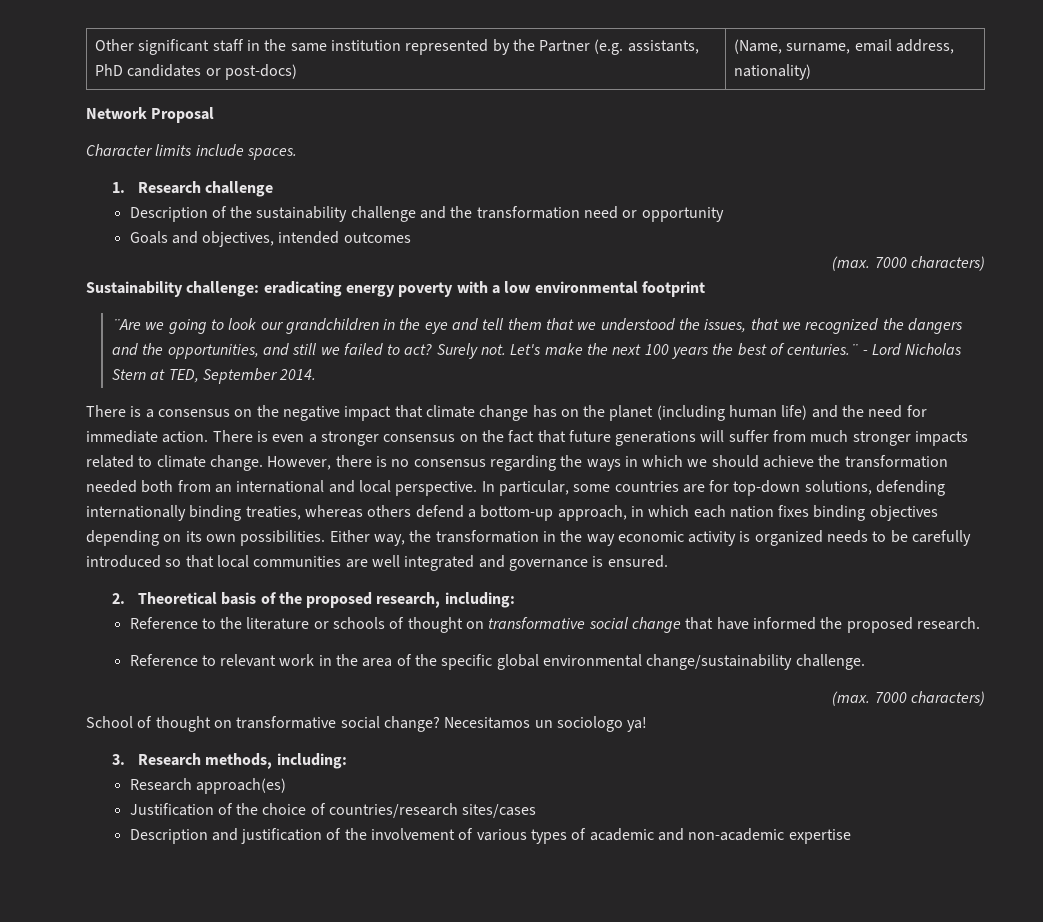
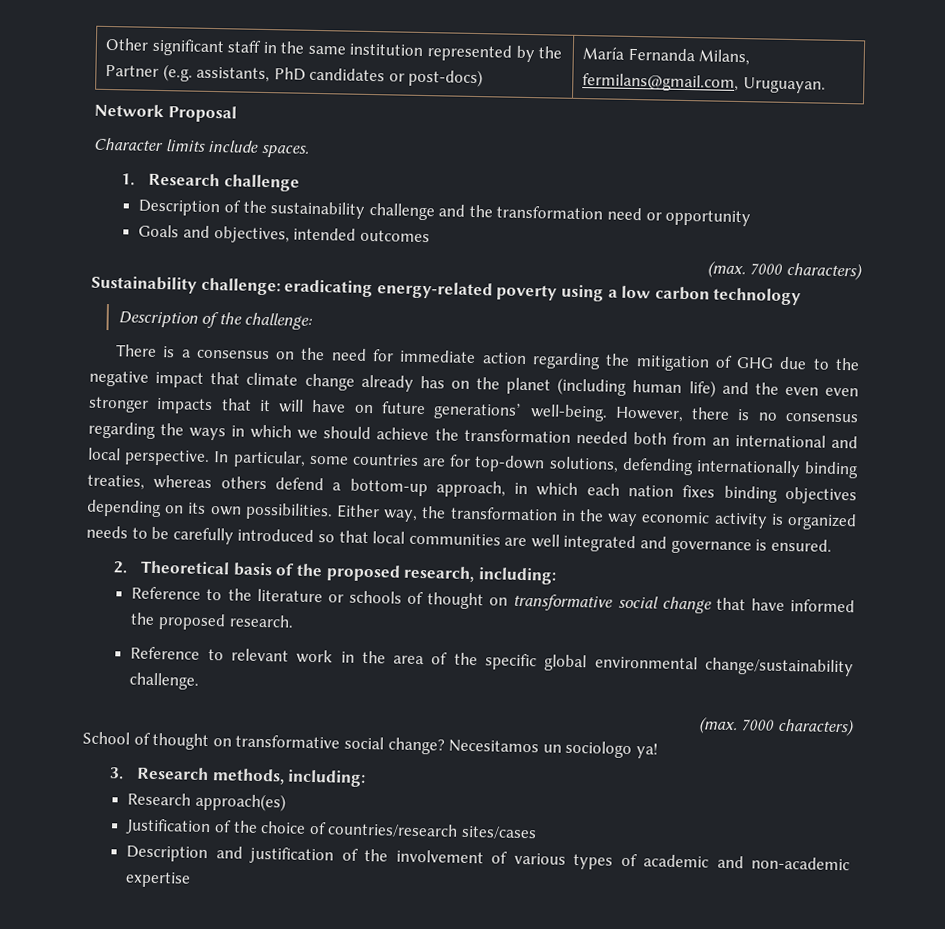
- Other significant staff in the same institution represented by the Partner (e.g. assistants, PhD candidates or post-docs) | (Name, surname, email address, nationality)
+ Other significant staff in the same institution represented by the Partner (e.g. assistants, PhD candidates or post-docs) | María Fernanda Milans, fermilans@gmail.com, Uruguayan.
- Sustainability challenge: eradicating energy poverty with a low environmental footprint
- ¨Are we going to look our grandchildren in the eye and tell them that we understood the issues, that we recognized the dangers and the opportunities, and still we failed to act? Surely not. Let's make the next 100 years the best of centuries.¨ - Lord Nicholas Stern at TED, September 2014.
+ Sustainability challenge: eradicating energy-related poverty using a low carbon technology
+ Description of the challenge:
- There is a consensus on the negative impact that climate change has on the planet (including human life) and the need for immediate action. There is even a stronger consensus on the fact that future generations will suffer from much stronger impacts related to climate change.
+ There is a consensus on the need for immediate action regarding the mitigation of GHG due to the negative impact that climate change already has on the planet (including human life) and the even even stronger impacts that it will have on future generations’ well-being.

